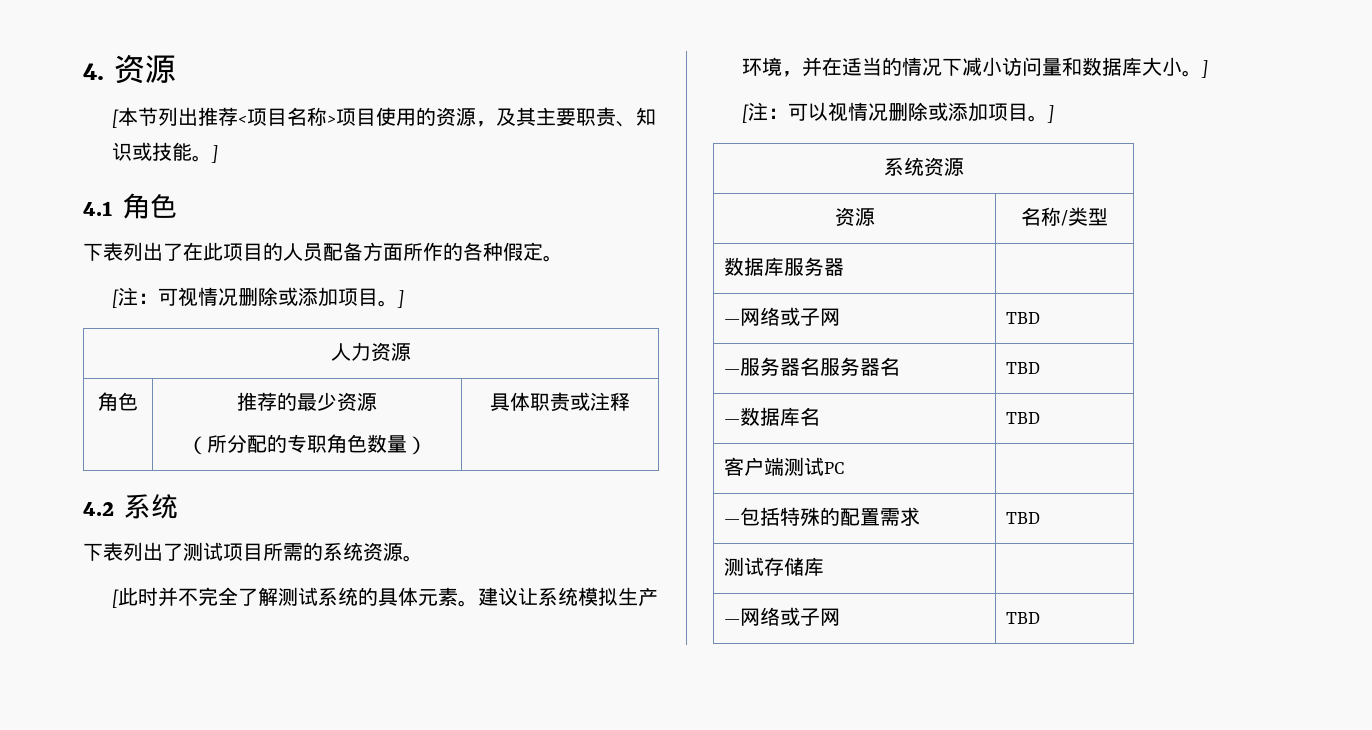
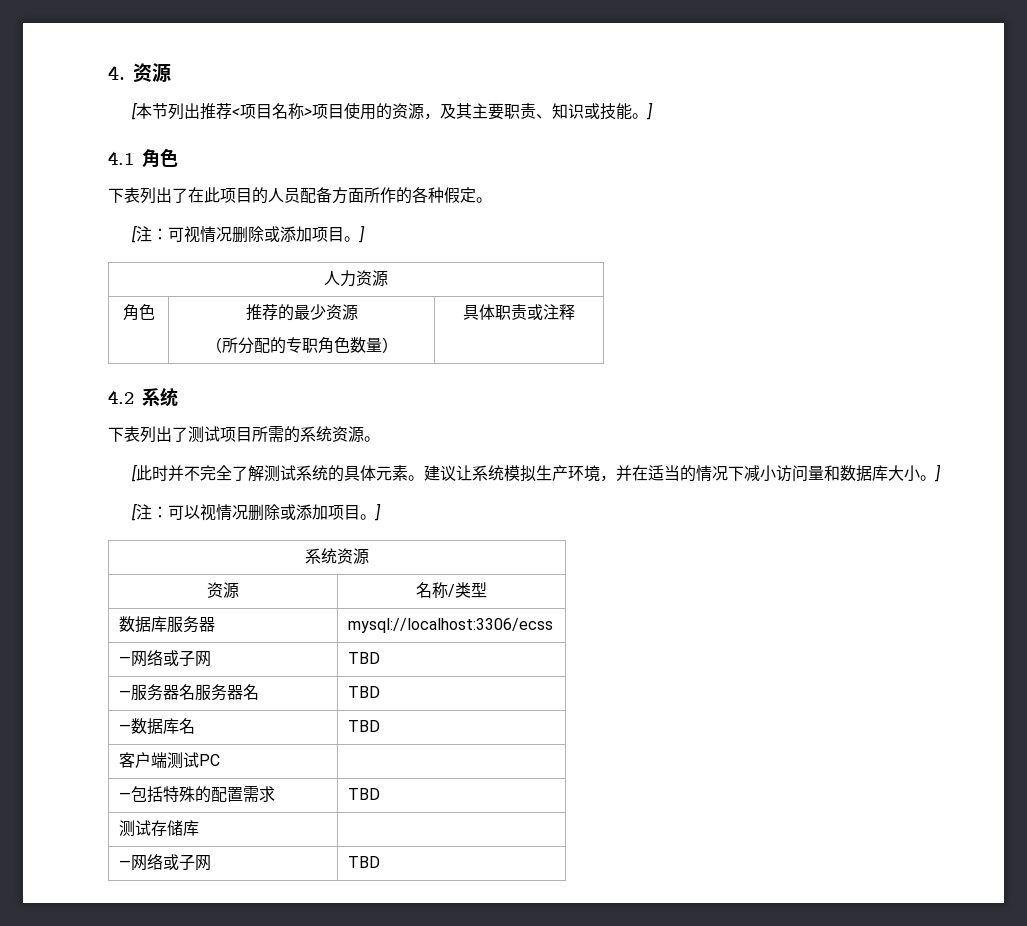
- 数据库服务器 |
+ 数据库服务器 | mysql://localhost:3306/ecss

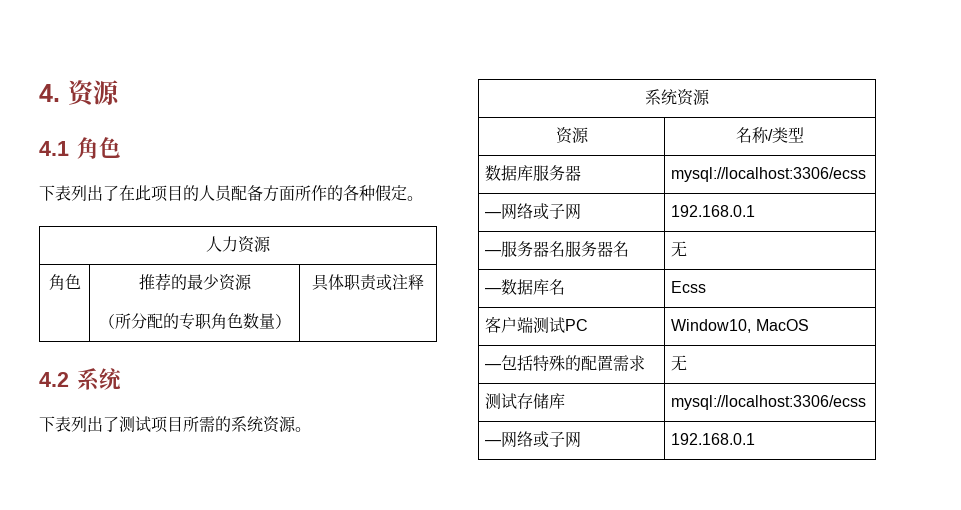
- [本节列出推荐<项目名称>项目使用的资源，及其主要职责、知识或技能。]
- [注：可视情况删除或添加项目。]
- [此时并不完全了解测试系统的具体元素。建议让系统模拟生产环境，并在适当的情况下减小访问量和数据库大小。]
- [注：可以视情况删除或添加项目。]
  数据库服务器 | mysql://localhost:3306/ecss
- —网络或子网 | TBD
+ —网络或子网 | 192.168.0.1
- —服务器名服务器名 | TBD
+ —服务器名服务器名 | 无
- —数据库名 | TBD
+ —数据库名 | Ecss
- 客户端测试PC |
+ 客户端测试PC | Window10, MacOS
- —包括特殊的配置需求 | TBD
+ —包括特殊的配置需求 | 无
- 测试存储库 |
- —网络或子网 | TBD
+ 测试存储库 | mysql://localhost:3306/ecss
+ —网络或子网 | 192.168.0.1

